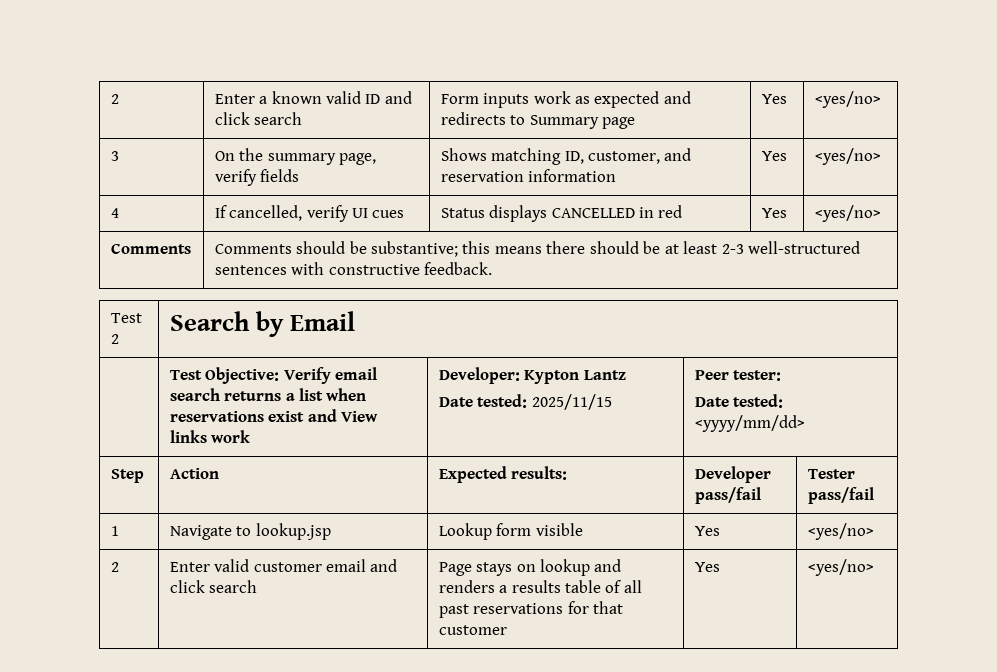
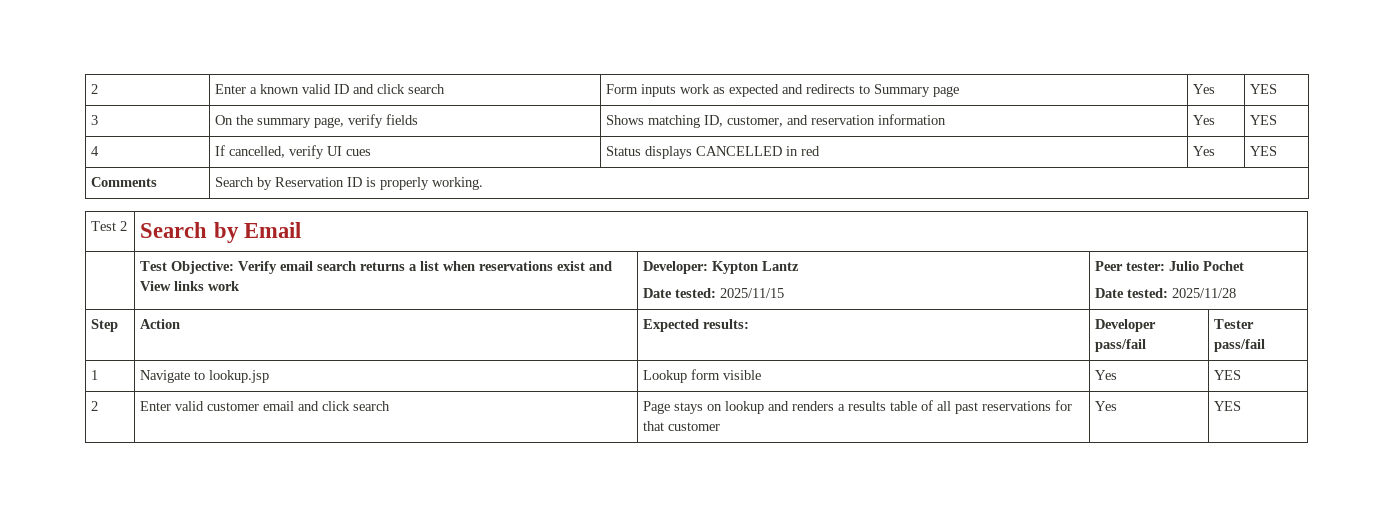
- 2 | Enter a known valid ID and click search | Form inputs work as expected and redirects to Summary page | Yes | <yes/no>
+ 2 | Enter a known valid ID and click search | Form inputs work as expected and redirects to Summary page | Yes | YES
- 3 | On the summary page, verify fields | Shows matching ID, customer, and reservation information | Yes | <yes/no>
+ 3 | On the summary page, verify fields | Shows matching ID, customer, and reservation information | Yes | YES
- 4 | If cancelled, verify UI cues | Status displays CANCELLED in red | Yes | <yes/no>
+ 4 | If cancelled, verify UI cues | Status displays CANCELLED in red | Yes | YES
- Comments | Comments should be substantive; this means there should be at least 2-3 well-structured sentences with constructive feedback.
+ Comments | Search by Reservation ID is properly working.
  | Test Objective: Verify email search returns a list when reservations exist and View links work | Developer: Kypton Lantz
- Date tested: 2025/11/15 | Peer tester:
- Date tested: <yyyy/mm/dd>
+ Date tested: 2025/11/15 | Peer tester: Julio Pochet
+ Date tested: 2025/11/28
- 1 | Navigate to lookup.jsp | Lookup form visible | Yes | <yes/no>
+ 1 | Navigate to lookup.jsp | Lookup form visible | Yes | YES
- 2 | Enter valid customer email and click search | Page stays on lookup and renders a results table of all past reservations for that customer | Yes | <yes/no>
+ 2 | Enter valid customer email and click search | Page stays on lookup and renders a results table of all past reservations for that customer | Yes | YES

